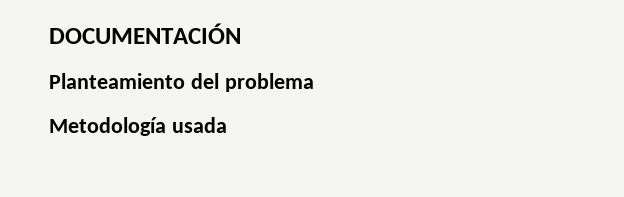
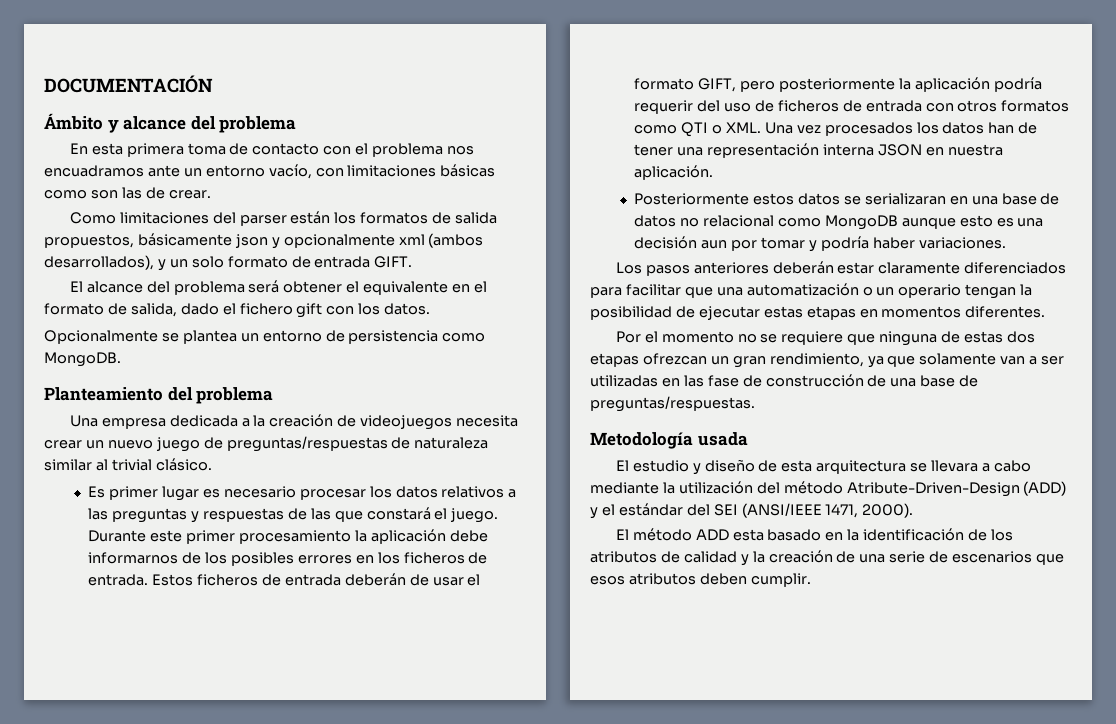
+ Ámbito y alcance del problema
+ En esta primera toma de contacto con el problema nos encuadramos ante un entorno vacío, con limitaciones básicas como son las de crear.
+ Como limitaciones del parser están los formatos de salida propuestos, básicamente json y opcionalmente xml (ambos desarrollados), y un solo formato de entrada GIFT.
+ El alcance del problema será obtener el equivalente en el formato de salida, dado el fichero gift con los datos.
+ Opcionalmente se plantea un entorno de persistencia como MongoDB.
  Planteamiento del problema
+ Una empresa dedicada a la creación de videojuegos necesita crear un nuevo juego de preguntas/respuestas de naturaleza similar al trivial clásico.
+ Es primer lugar es necesario procesar los datos relativos a las preguntas y respuestas de las que constará el juego. Durante este primer procesamiento la aplicación debe informarnos de los posibles errores en los ficheros de entrada. Estos ficheros de entrada deberán de usar el formato GIFT, pero posteriormente la aplicación podría requerir del uso de ficheros de entrada con otros formatos como QTI o XML. Una vez procesados los datos han de tener una representación interna JSON en nuestra aplicación.
+ Posteriormente estos datos se serializaran en una base de datos no relacional como MongoDB aunque esto es una decisión aun por tomar y podría haber variaciones.
+ Los pasos anteriores deberán estar claramente diferenciados para facilitar que una automatización o un operario tengan la posibilidad de ejecutar estas etapas en momentos diferentes.
+ Por el momento no se requiere que ninguna de estas dos etapas ofrezcan un gran rendimiento, ya que solamente van a ser utilizadas en las fase de construcción de una base de preguntas/respuestas.
  Metodología usada
+ El estudio y diseño de esta arquitectura se llevara a cabo mediante la utilización del método Atribute-Driven-Design (ADD) y el estándar del SEI (ANSI/IEEE 1471, 2000).
+ El método ADD esta basado en la identificación de los atributos de calidad y la creación de una serie de escenarios que esos atributos deben cumplir.

